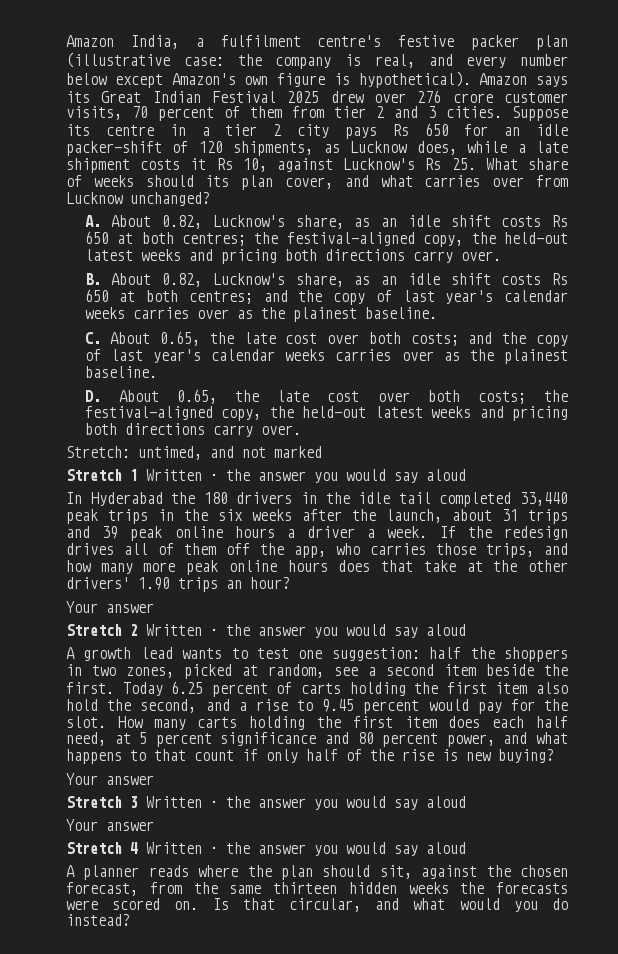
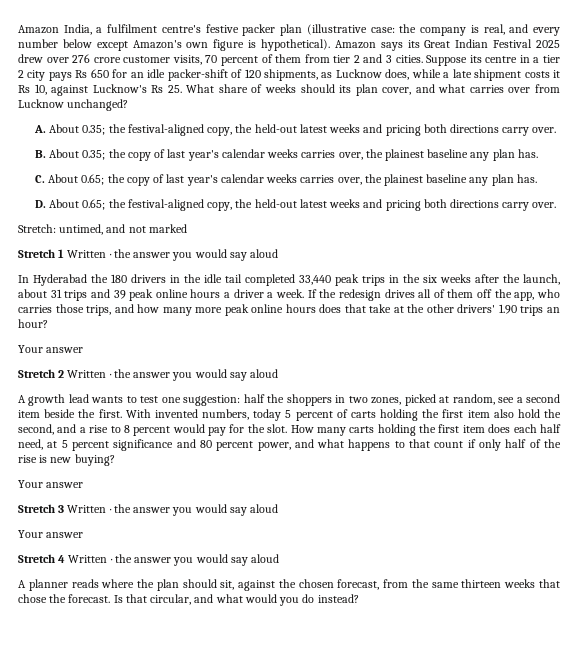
- A. About 0.82, Lucknow's share, as an idle shift costs Rs 650 at both centres; the festival-aligned copy, the held-out latest weeks and pricing both directions carry over.
+ A. About 0.35; the festival-aligned copy, the held-out latest weeks and pricing both directions carry over.
- B. About 0.82, Lucknow's share, as an idle shift costs Rs 650 at both centres; and the copy of last year's calendar weeks carries over as the plainest baseline.
- C. About 0.65, the late cost over both costs; and the copy of last year's calendar weeks carries over as the plainest baseline.
- D. About 0.65, the late cost over both costs; the festival-aligned copy, the held-out latest weeks and pricing both directions carry over.
+ B. About 0.35; the copy of last year's calendar weeks carries over, the plainest baseline any plan has.
+ C. About 0.65; the copy of last year's calendar weeks carries over, the plainest baseline any plan has.
+ D. About 0.65; the festival-aligned copy, the held-out latest weeks and pricing both directions carry over.
- Today 6.25 percent of carts holding the first item also hold the second, and a rise to 9.45 percent would pay for the slot.
+ With invented numbers, today 5 percent of carts holding the first item also hold the second, and a rise to 8 percent would pay for the slot.
- A planner reads where the plan should sit, against the chosen forecast, from the same thirteen hidden weeks the forecasts were scored on.
+ A planner reads where the plan should sit, against the chosen forecast, from the same thirteen weeks that chose the forecast.

